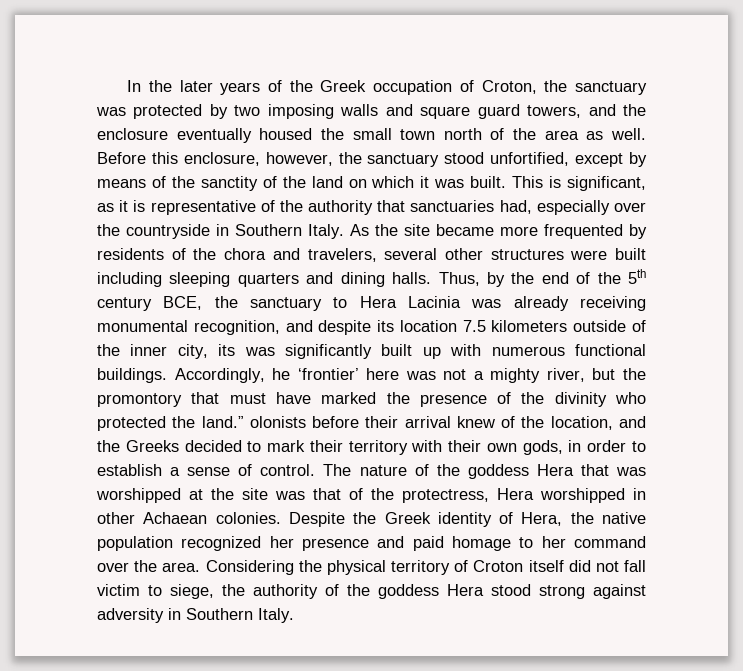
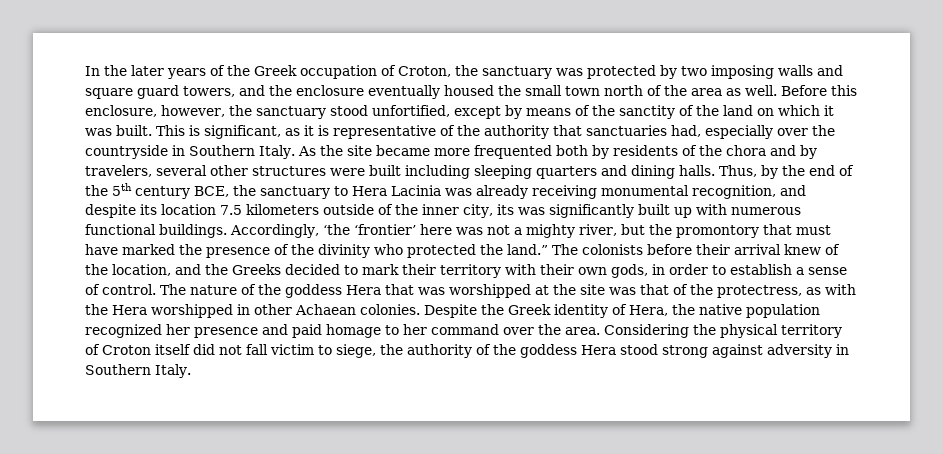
- As the site became more frequented by residents of the chora and travelers, several other structures were built including sleeping quarters and dining halls.
+ As the site became more frequented both by residents of the chora and by travelers, several other structures were built including sleeping quarters and dining halls.
- Accordingly, he ‘frontier’ here was not a mighty river, but the promontory that must have marked the presence of the divinity who protected the land.” olonists before their arrival knew of the location, and the Greeks decided to mark their territory with their own gods, in order to establish a sense of control.
+ Accordingly, ‘the ‘frontier’ here was not a mighty river, but the promontory that must have marked the presence of the divinity who protected the land.” The colonists before their arrival knew of the location, and the Greeks decided to mark their territory with their own gods, in order to establish a sense of control.
- The nature of the goddess Hera that was worshipped at the site was that of the protectress, Hera worshipped in other Achaean colonies.
+ The nature of the goddess Hera that was worshipped at the site was that of the protectress, as with the Hera worshipped in other Achaean colonies.

